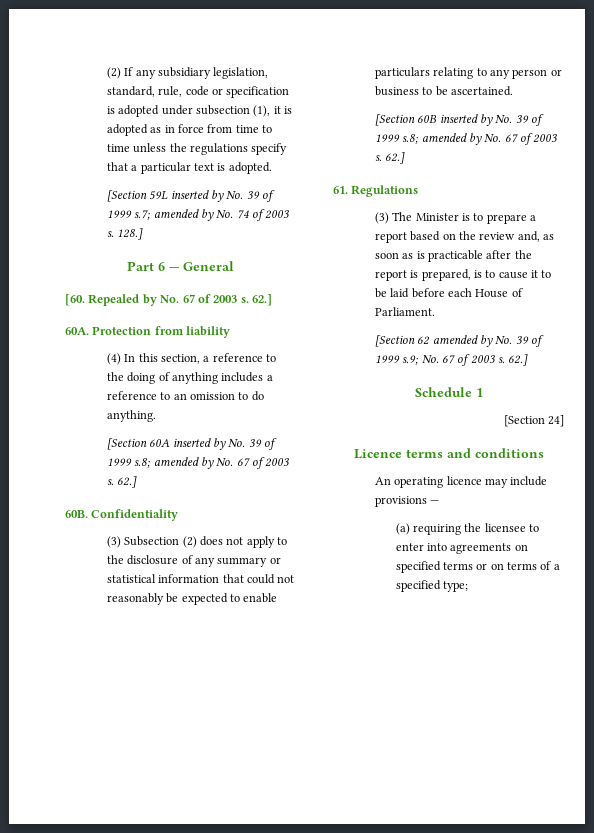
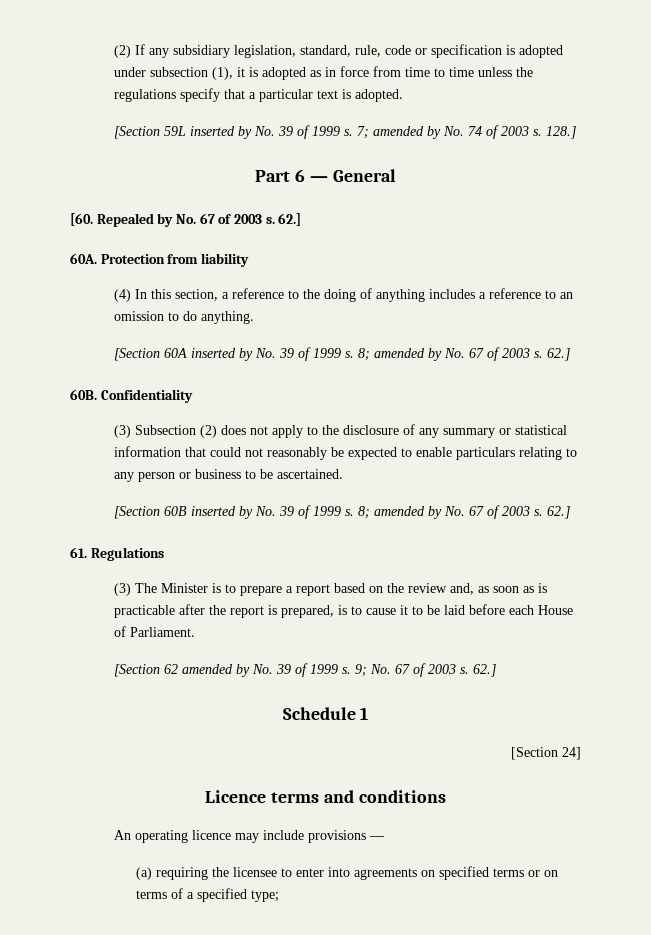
- [Section 59L inserted by No. 39 of 1999 s.7; amended by No. 74 of 2003 s.
+ [Section 59L inserted by No. 39 of 1999 s. 7; amended by No. 74 of 2003 s.
- [Section 60A inserted by No. 39 of 1999 s.8; amended by No. 67 of 2003 s.
+ [Section 60A inserted by No. 39 of 1999 s. 8; amended by No. 67 of 2003 s.
- [Section 60B inserted by No. 39 of 1999 s.8; amended by No. 67 of 2003 s.
+ [Section 60B inserted by No. 39 of 1999 s. 8; amended by No. 67 of 2003 s.
- [Section 62 amended by No. 39 of 1999 s.9; No. 67 of 2003 s.
+ [Section 62 amended by No. 39 of 1999 s. 9; No. 67 of 2003 s.

